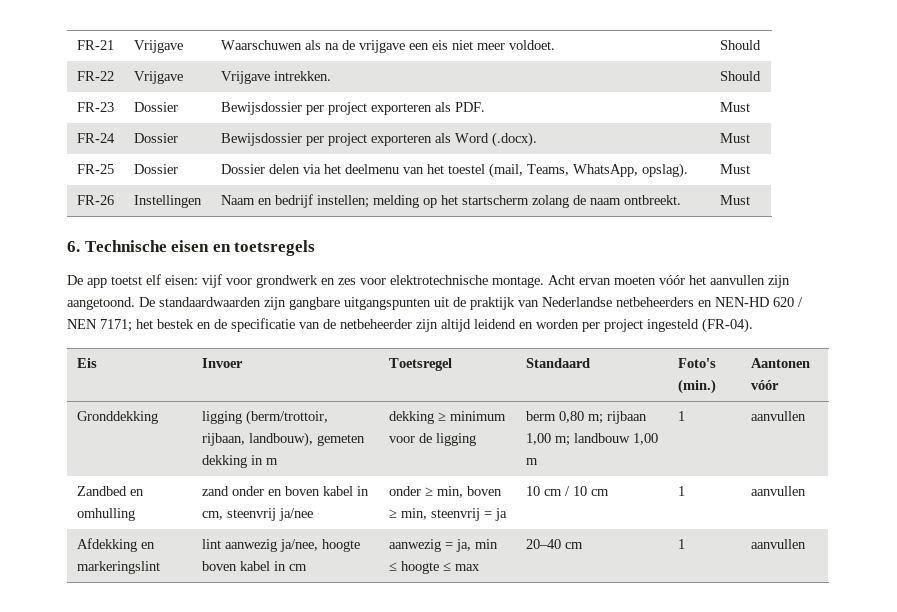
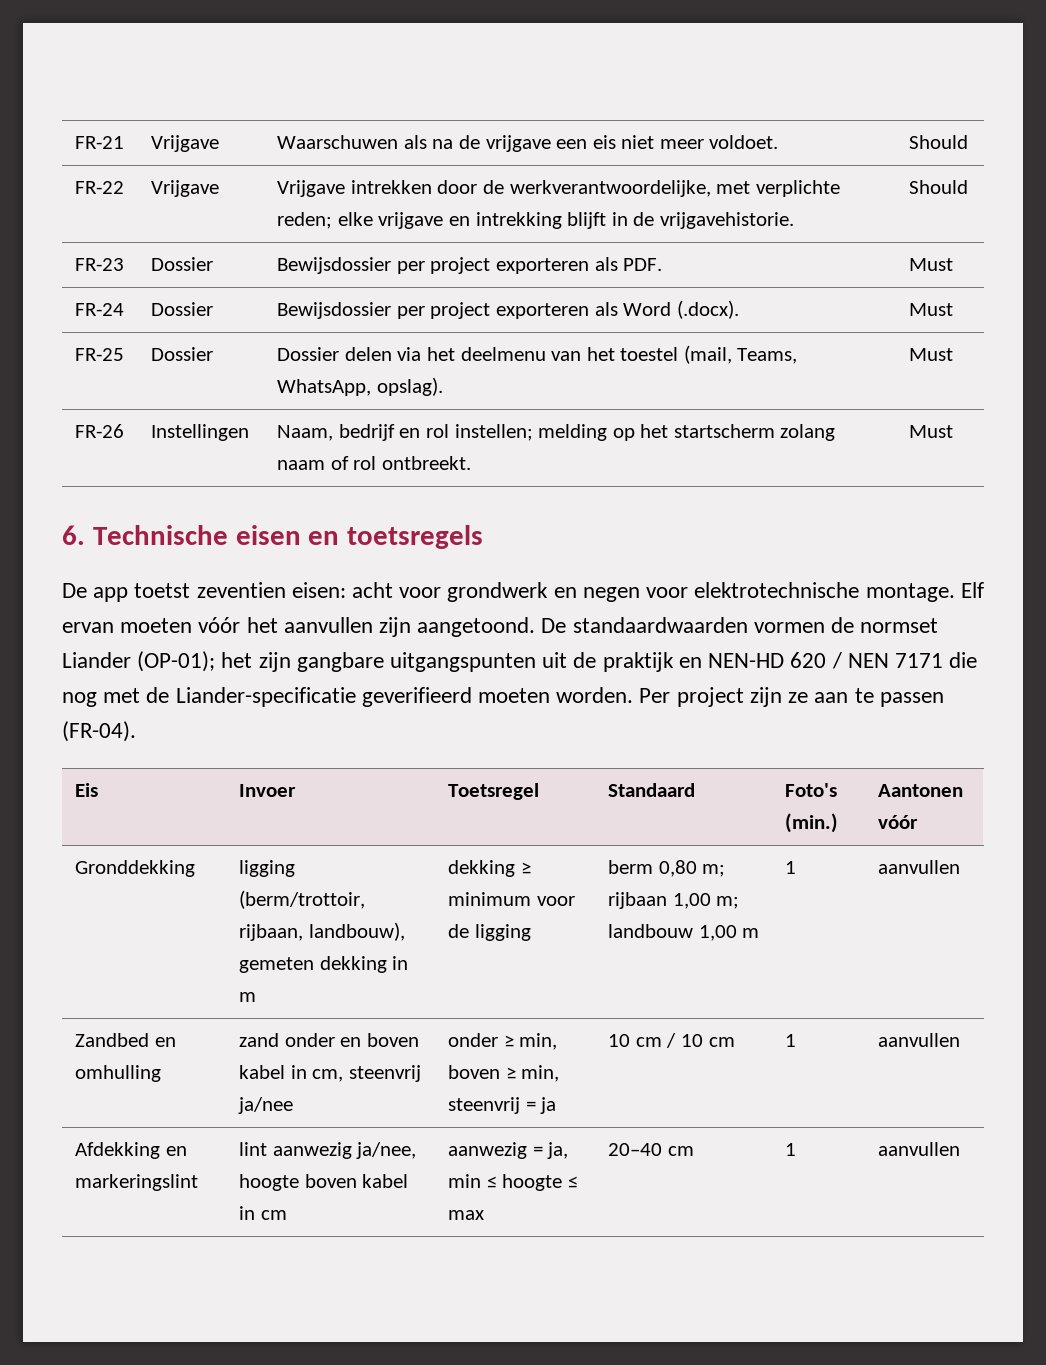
- FR-22 | Vrijgave | Vrijgave intrekken. | Should
+ FR-22 | Vrijgave | Vrijgave intrekken door de werkverantwoordelijke, met verplichte reden; elke vrijgave en intrekking blijft in de vrijgavehistorie. | Should
- FR-26 | Instellingen | Naam en bedrijf instellen; melding op het startscherm zolang de naam ontbreekt. | Must
+ FR-26 | Instellingen | Naam, bedrijf en rol instellen; melding op het startscherm zolang naam of rol ontbreekt. | Must
- De app toetst elf eisen: vijf voor grondwerk en zes voor elektrotechnische montage.
+ De app toetst zeventien eisen: acht voor grondwerk en negen voor elektrotechnische montage.
- Acht ervan moeten vóór het aanvullen zijn aangetoond.
+ Elf ervan moeten vóór het aanvullen zijn aangetoond.
- De standaardwaarden zijn gangbare uitgangspunten uit de praktijk van Nederlandse netbeheerders en NEN-HD 620 / NEN 7171; het bestek en de specificatie van de netbeheerder zijn altijd leidend en worden per project ingesteld (FR-04).
+ De standaardwaarden vormen de normset Liander (OP-01); het zijn gangbare uitgangspunten uit de praktijk en NEN-HD 620 / NEN 7171 die nog met de Liander-specificatie geverifieerd moeten worden. Per project zijn ze aan te passen (FR-04).

